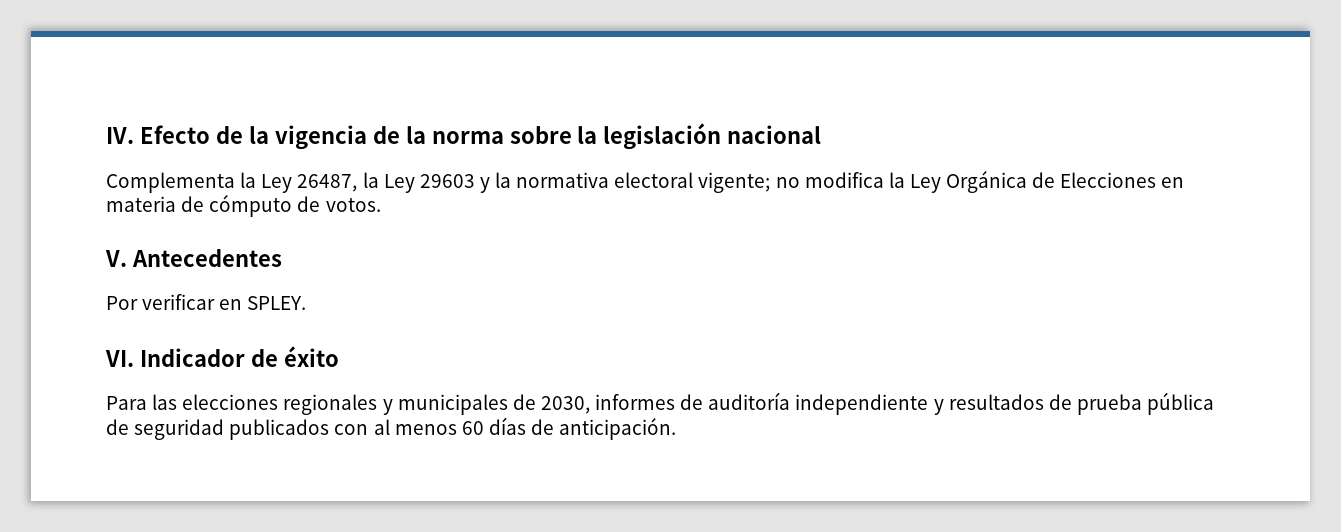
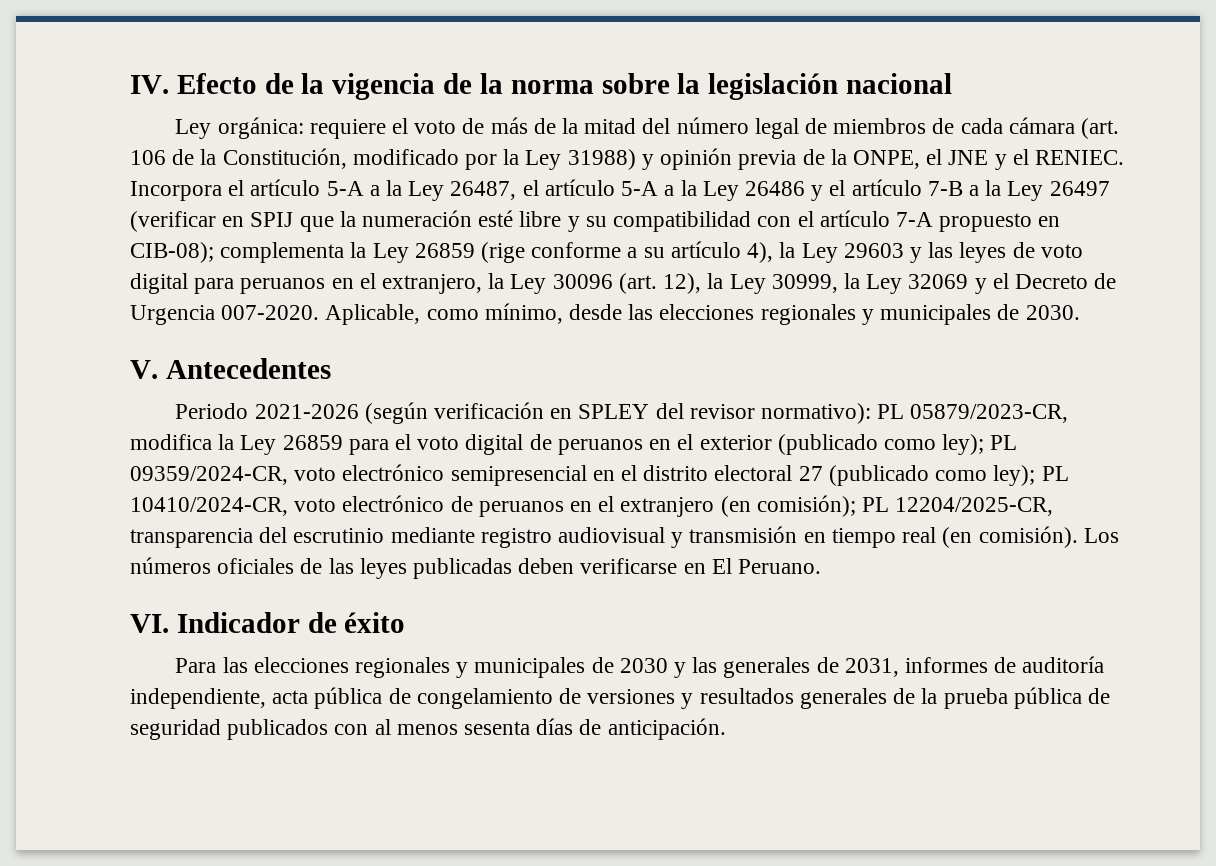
- Complementa la Ley 26487, la Ley 29603 y la normativa electoral vigente; no modifica la Ley Orgánica de Elecciones en materia de cómputo de votos.
+ Ley orgánica: requiere el voto de más de la mitad del número legal de miembros de cada cámara (art. 106 de la Constitución, modificado por la Ley 31988) y opinión previa de la ONPE, el JNE y el RENIEC. Incorpora el artículo 5-A a la Ley 26487, el artículo 5-A a la Ley 26486 y el artículo 7-B a la Ley 26497 (verificar en SPIJ que la numeración esté libre y su compatibilidad con el artículo 7-A propuesto en CIB-08); complementa la Ley 26859 (rige conforme a su artículo 4), la Ley 29603 y las leyes de voto digital para peruanos en el extranjero, la Ley 30096 (art. 12), la Ley 30999, la Ley 32069 y el Decreto de Urgencia 007-2020. Aplicable, como mínimo, desde las elecciones regionales y municipales de 2030.
  V. Antecedentes
- Por verificar en SPLEY.
+ Periodo 2021-2026 (según verificación en SPLEY del revisor normativo): PL 05879/2023-CR, modifica la Ley 26859 para el voto digital de peruanos en el exterior (publicado como ley); PL 09359/2024-CR, voto electrónico semipresencial en el distrito electoral 27 (publicado como ley); PL 10410/2024-CR, voto electrónico de peruanos en el extranjero (en comisión); PL 12204/2025-CR, transparencia del escrutinio mediante registro audiovisual y transmisión en tiempo real (en comisión). Los números oficiales de las leyes publicadas deben verificarse en El Peruano.
- Para las elecciones regionales y municipales de 2030, informes de auditoría independiente y resultados de prueba pública de seguridad publicados con al menos 60 días de anticipación.
+ Para las elecciones regionales y municipales de 2030 y las generales de 2031, informes de auditoría independiente, acta pública de congelamiento de versiones y resultados generales de la prueba pública de seguridad publicados con al menos sesenta días de anticipación.

